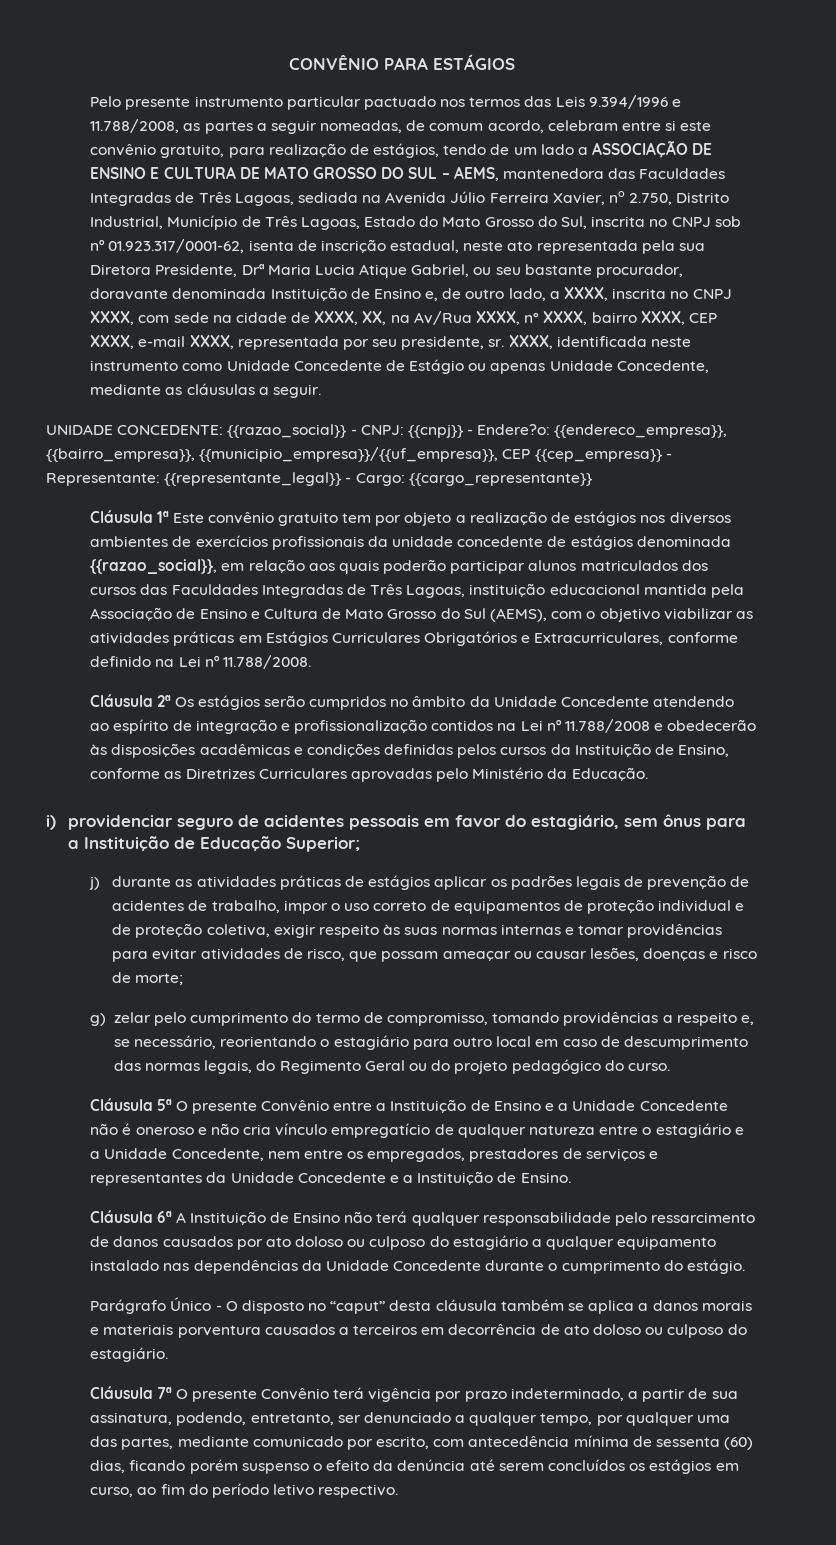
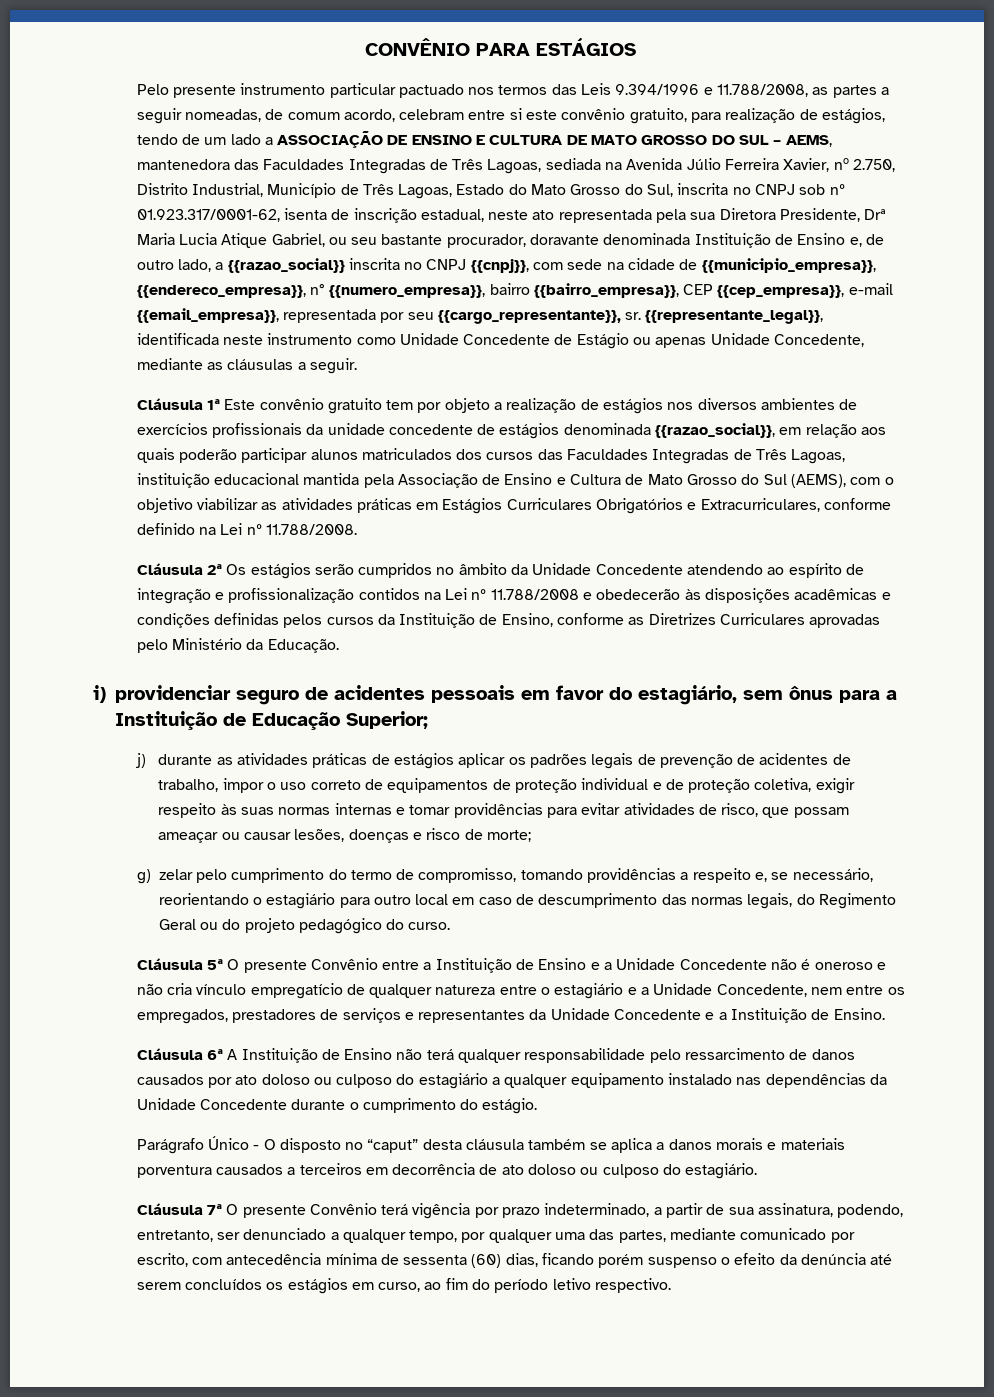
- Pelo presente instrumento particular pactuado nos termos das Leis 9.394/1996 e 11.788/2008, as partes a seguir nomeadas, de comum acordo, celebram entre si este convênio gratuito, para realização de estágios, tendo de um lado a ASSOCIAÇÃO DE ENSINO E CULTURA DE MATO GROSSO DO SUL – AEMS, mantenedora das Faculdades Integradas de Três Lagoas, sediada na Avenida Júlio Ferreira Xavier, no 2.750, Distrito Industrial, Município de Três Lagoas, Estado do Mato Grosso do Sul, inscrita no CNPJ sob nº 01.923.317/0001-62, isenta de inscrição estadual, neste ato representada pela sua Diretora Presidente, Drª Maria Lucia Atique Gabriel, ou seu bastante procurador, doravante denominada Instituição de Ensino e, de outro lado, a XXXX, inscrita no CNPJ XXXX, com sede na cidade de XXXX, XX, na Av/Rua XXXX, n° XXXX, bairro XXXX, CEP XXXX, e-mail XXXX, representada por seu presidente, sr. XXXX, identificada neste instrumento como Unidade Concedente de Estágio ou apenas Unidade Concedente, mediante as cláusulas a seguir.
+ Pelo presente instrumento particular pactuado nos termos das Leis 9.394/1996 e 11.788/2008, as partes a seguir nomeadas, de comum acordo, celebram entre si este convênio gratuito, para realização de estágios, tendo de um lado a ASSOCIAÇÃO DE ENSINO E CULTURA DE MATO GROSSO DO SUL – AEMS, mantenedora das Faculdades Integradas de Três Lagoas, sediada na Avenida Júlio Ferreira Xavier, no 2.750, Distrito Industrial, Município de Três Lagoas, Estado do Mato Grosso do Sul, inscrita no CNPJ sob nº 01.923.317/0001-62, isenta de inscrição estadual, neste ato representada pela sua Diretora Presidente, Drª Maria Lucia Atique Gabriel, ou seu bastante procurador, doravante denominada Instituição de Ensino e, de outro lado, a {{razao_social}} inscrita no CNPJ {{cnpj}}, com sede na cidade de {{municipio_empresa}}, {{endereco_empresa}}, n° {{numero_empresa}}, bairro {{bairro_empresa}}, CEP {{cep_empresa}}, e-mail {{email_empresa}}, representada por seu {{cargo_representante}}, sr. {{representante_legal}}, identificada neste instrumento como Unidade Concedente de Estágio ou apenas Unidade Concedente, mediante as cláusulas a seguir.
- UNIDADE CONCEDENTE: {{razao_social}} - CNPJ: {{cnpj}} - Endere?o: {{endereco_empresa}}, {{bairro_empresa}}, {{municipio_empresa}}/{{uf_empresa}}, CEP {{cep_empresa}} - Representante: {{representante_legal}} - Cargo: {{cargo_representante}}

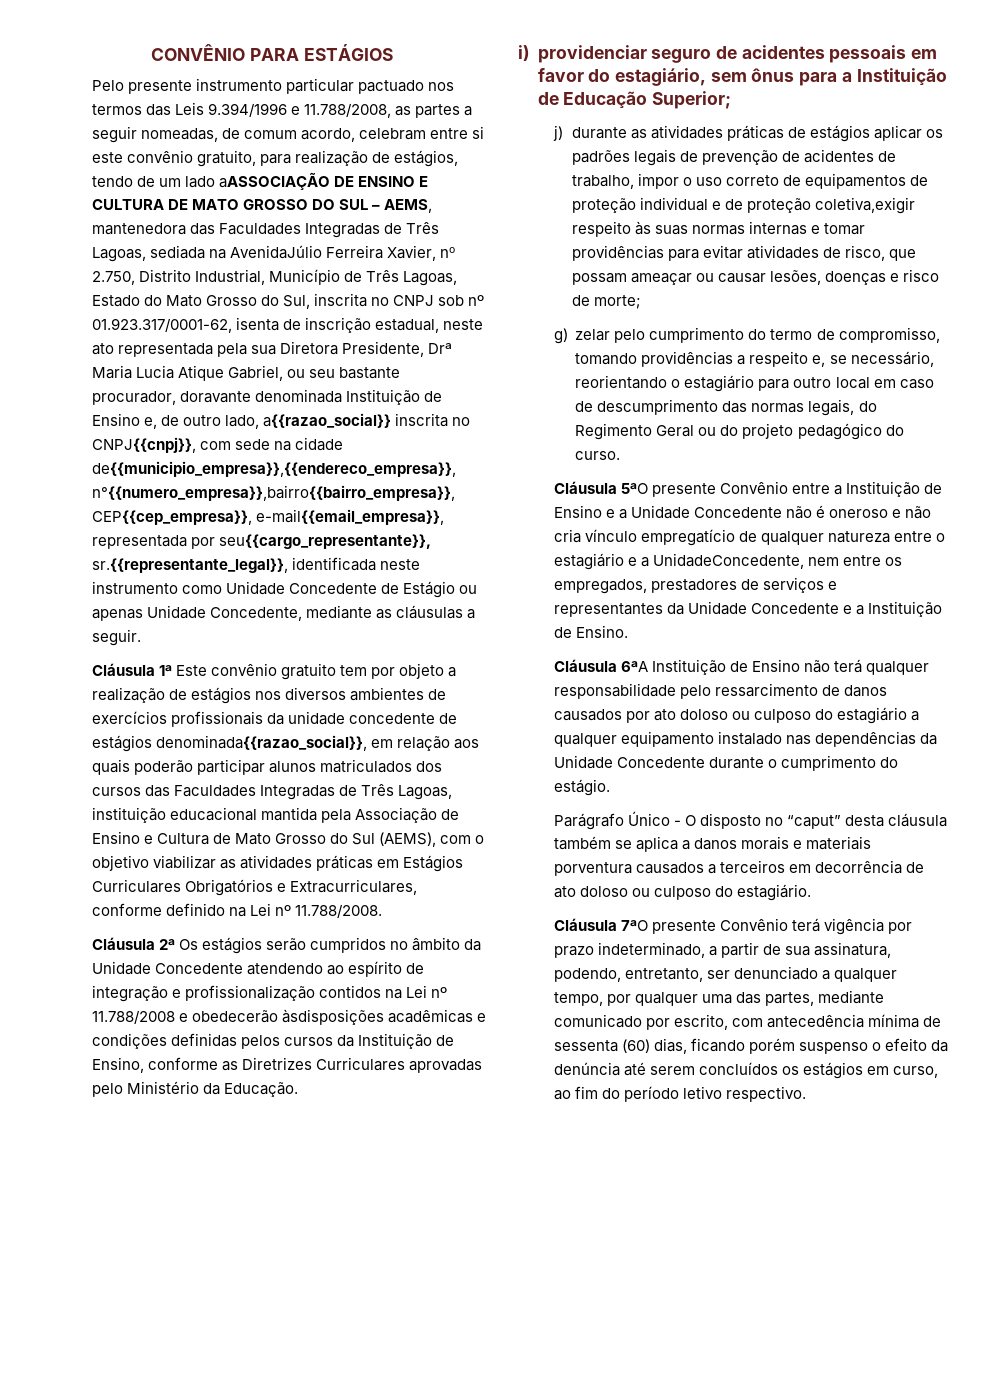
- Pelo presente instrumento particular pactuado nos termos das Leis 9.394/1996 e 11.788/2008, as partes a seguir nomeadas, de comum acordo, celebram entre si este convênio gratuito, para realização de estágios, tendo de um lado a ASSOCIAÇÃO DE ENSINO E CULTURA DE MATO GROSSO DO SUL – AEMS, mantenedora das Faculdades Integradas de Três Lagoas, sediada na Avenida Júlio Ferreira Xavier, no 2.750, Distrito Industrial, Município de Três Lagoas, Estado do Mato Grosso do Sul, inscrita no CNPJ sob nº 01.923.317/0001-62, isenta de inscrição estadual, neste ato representada pela sua Diretora Presidente, Drª Maria Lucia Atique Gabriel, ou seu bastante procurador, doravante denominada Instituição de Ensino e, de outro lado, a {{razao_social}} inscrita no CNPJ {{cnpj}}, com sede na cidade de {{municipio_empresa}}, {{endereco_empresa}}, n° {{numero_empresa}}, bairro {{bairro_empresa}}, CEP {{cep_empresa}}, e-mail {{email_empresa}}, representada por seu {{cargo_representante}}, sr. {{representante_legal}}, identificada neste instrumento como Unidade Concedente de Estágio ou apenas Unidade Concedente, mediante as cláusulas a seguir.
+ Pelo presente instrumento particular pactuado nos termos das Leis 9.394/1996 e 11.788/2008, as partes a seguir nomeadas, de comum acordo, celebram entre si este convênio gratuito, para realização de estágios, tendo de um lado aASSOCIAÇÃO DE ENSINO E CULTURA DE MATO GROSSO DO SUL – AEMS, mantenedora das Faculdades Integradas de Três Lagoas, sediada na AvenidaJúlio Ferreira Xavier, no 2.750, Distrito Industrial, Município de Três Lagoas, Estado do Mato Grosso do Sul, inscrita no CNPJ sob nº 01.923.317/0001-62, isenta de inscrição estadual, neste ato representada pela sua Diretora Presidente, Drª Maria Lucia Atique Gabriel, ou seu bastante procurador, doravante denominada Instituição de Ensino e, de outro lado, a{{razao_social}} inscrita no CNPJ{{cnpj}}, com sede na cidade de{{municipio_empresa}},{{endereco_empresa}}, n°{{numero_empresa}},bairro{{bairro_empresa}}, CEP{{cep_empresa}}, e-mail{{email_empresa}}, representada por seu{{cargo_representante}}, sr.{{representante_legal}}, identificada neste instrumento como Unidade Concedente de Estágio ou apenas Unidade Concedente, mediante as cláusulas a seguir.
- Cláusula 1ª Este convênio gratuito tem por objeto a realização de estágios nos diversos ambientes de exercícios profissionais da unidade concedente de estágios denominada {{razao_social}}, em relação aos quais poderão participar alunos matriculados dos cursos das Faculdades Integradas de Três Lagoas, instituição educacional mantida pela Associação de Ensino e Cultura de Mato Grosso do Sul (AEMS), com o objetivo viabilizar as atividades práticas em Estágios Curriculares Obrigatórios e Extracurriculares, conforme definido na Lei nº 11.788/2008.
+ Cláusula 1ª Este convênio gratuito tem por objeto a realização de estágios nos diversos ambientes de exercícios profissionais da unidade concedente de estágios denominada{{razao_social}}, em relação aos quais poderão participar alunos matriculados dos cursos das Faculdades Integradas de Três Lagoas, instituição educacional mantida pela Associação de Ensino e Cultura de Mato Grosso do Sul (AEMS), com o objetivo viabilizar as atividades práticas em Estágios Curriculares Obrigatórios e Extracurriculares, conforme definido na Lei nº 11.788/2008.
- Cláusula 2ª Os estágios serão cumpridos no âmbito da Unidade Concedente atendendo ao espírito de integração e profissionalização contidos na Lei nº 11.788/2008 e obedecerão às disposições acadêmicas e condições definidas pelos cursos da Instituição de Ensino, conforme as Diretrizes Curriculares aprovadas pelo Ministério da Educação.
+ Cláusula 2ª Os estágios serão cumpridos no âmbito da Unidade Concedente atendendo ao espírito de integração e profissionalização contidos na Lei nº 11.788/2008 e obedecerão àsdisposições acadêmicas e condições definidas pelos cursos da Instituição de Ensino, conforme as Diretrizes Curriculares aprovadas pelo Ministério da Educação.
- j) durante as atividades práticas de estágios aplicar os padrões legais de prevenção de acidentes de trabalho, impor o uso correto de equipamentos de proteção individual e de proteção coletiva, exigir respeito às suas normas internas e tomar providências para evitar atividades de risco, que possam ameaçar ou causar lesões, doenças e risco de morte;
+ j) durante as atividades práticas de estágios aplicar os padrões legais de prevenção de acidentes de trabalho, impor o uso correto de equipamentos de proteção individual e de proteção coletiva,exigir respeito às suas normas internas e tomar providências para evitar atividades de risco, que possam ameaçar ou causar lesões, doenças e risco de morte;
- Cláusula 5ª O presente Convênio entre a Instituição de Ensino e a Unidade Concedente não é oneroso e não cria vínculo empregatício de qualquer natureza entre o estagiário e a Unidade Concedente, nem entre os empregados, prestadores de serviços e representantes da Unidade Concedente e a Instituição de Ensino.
+ Cláusula 5ªO presente Convênio entre a Instituição de Ensino e a Unidade Concedente não é oneroso e não cria vínculo empregatício de qualquer natureza entre o estagiário e a UnidadeConcedente, nem entre os empregados, prestadores de serviços e representantes da Unidade Concedente e a Instituição de Ensino.
- Cláusula 6ª A Instituição de Ensino não terá qualquer responsabilidade pelo ressarcimento de danos causados por ato doloso ou culposo do estagiário a qualquer equipamento instalado nas dependências da Unidade Concedente durante o cumprimento do estágio.
+ Cláusula 6ªA Instituição de Ensino não terá qualquer responsabilidade pelo ressarcimento de danos causados por ato doloso ou culposo do estagiário a qualquer equipamento instalado nas dependências da Unidade Concedente durante o cumprimento do estágio.
- Cláusula 7ª O presente Convênio terá vigência por prazo indeterminado, a partir de sua assinatura, podendo, entretanto, ser denunciado a qualquer tempo, por qualquer uma das partes, mediante comunicado por escrito, com antecedência mínima de sessenta (60) dias, ficando porém suspenso o efeito da denúncia até serem concluídos os estágios em curso, ao fim do período letivo respectivo.
+ Cláusula 7ªO presente Convênio terá vigência por prazo indeterminado, a partir de sua assinatura, podendo, entretanto, ser denunciado a qualquer tempo, por qualquer uma das partes, mediante comunicado por escrito, com antecedência mínima de sessenta (60) dias, ficando porém suspenso o efeito da denúncia até serem concluídos os estágios em curso, ao fim do período letivo respectivo.

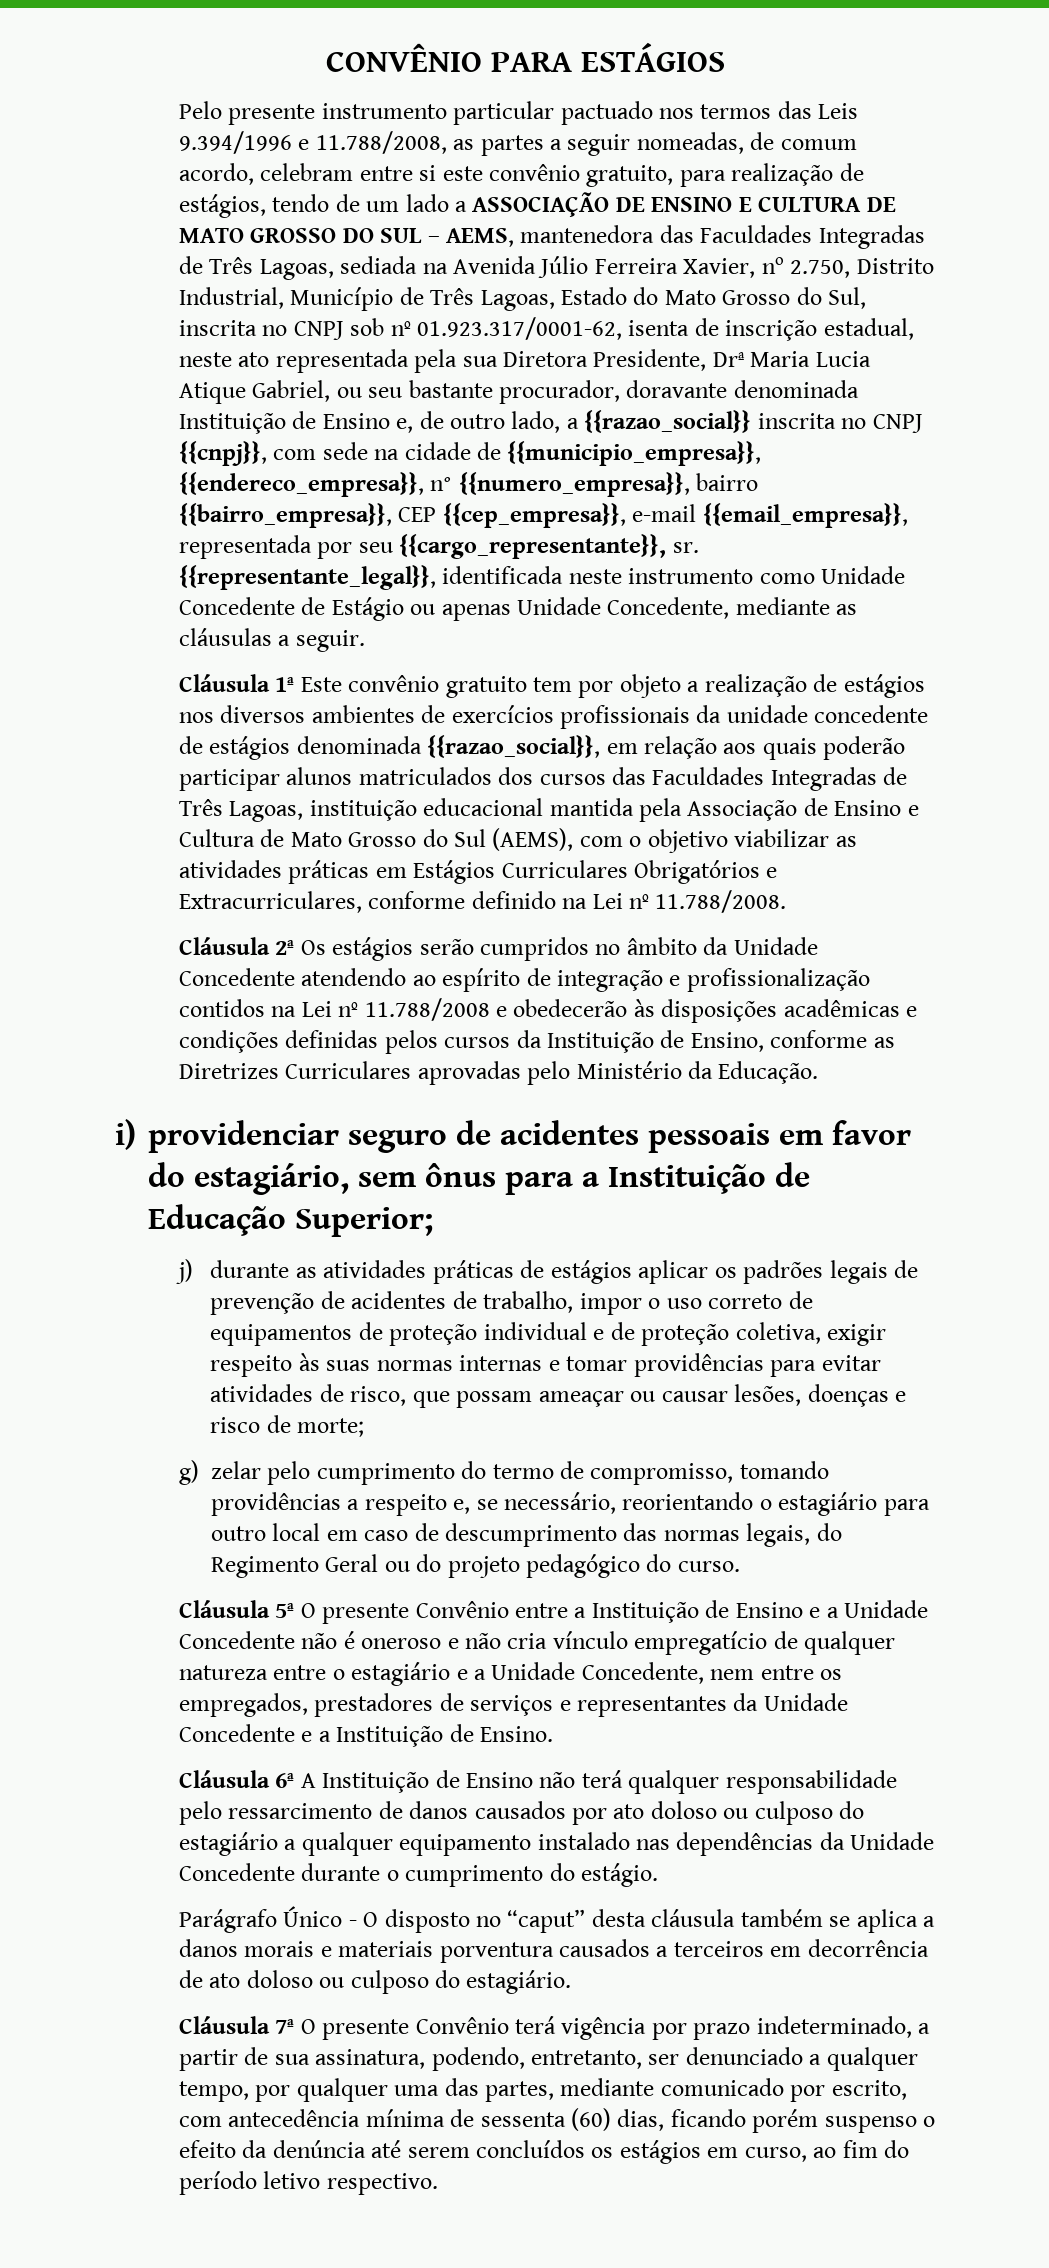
- Pelo presente instrumento particular pactuado nos termos das Leis 9.394/1996 e 11.788/2008, as partes a seguir nomeadas, de comum acordo, celebram entre si este convênio gratuito, para realização de estágios, tendo de um lado aASSOCIAÇÃO DE ENSINO E CULTURA DE MATO GROSSO DO SUL – AEMS, mantenedora das Faculdades Integradas de Três Lagoas, sediada na AvenidaJúlio Ferreira Xavier, no 2.750, Distrito Industrial, Município de Três Lagoas, Estado do Mato Grosso do Sul, inscrita no CNPJ sob nº 01.923.317/0001-62, isenta de inscrição estadual, neste ato representada pela sua Diretora Presidente, Drª Maria Lucia Atique Gabriel, ou seu bastante procurador, doravante denominada Instituição de Ensino e, de outro lado, a{{razao_social}} inscrita no CNPJ{{cnpj}}, com sede na cidade de{{municipio_empresa}},{{endereco_empresa}}, n°{{numero_empresa}},bairro{{bairro_empresa}}, CEP{{cep_empresa}}, e-mail{{email_empresa}}, representada por seu{{cargo_representante}}, sr.{{representante_legal}}, identificada neste instrumento como Unidade Concedente de Estágio ou apenas Unidade Concedente, mediante as cláusulas a seguir.
+ Pelo presente instrumento particular pactuado nos termos das Leis 9.394/1996 e 11.788/2008, as partes a seguir nomeadas, de comum acordo, celebram entre si este convênio gratuito, para realização de estágios, tendo de um lado a ASSOCIAÇÃO DE ENSINO E CULTURA DE MATO GROSSO DO SUL – AEMS, mantenedora das Faculdades Integradas de Três Lagoas, sediada na Avenida Júlio Ferreira Xavier, no 2.750, Distrito Industrial, Município de Três Lagoas, Estado do Mato Grosso do Sul, inscrita no CNPJ sob nº 01.923.317/0001-62, isenta de inscrição estadual, neste ato representada pela sua Diretora Presidente, Drª Maria Lucia Atique Gabriel, ou seu bastante procurador, doravante denominada Instituição de Ensino e, de outro lado, a {{razao_social}} inscrita no CNPJ {{cnpj}}, com sede na cidade de {{municipio_empresa}}, {{endereco_empresa}}, n° {{numero_empresa}}, bairro {{bairro_empresa}}, CEP {{cep_empresa}}, e-mail {{email_empresa}}, representada por seu {{cargo_representante}}, sr. {{representante_legal}}, identificada neste instrumento como Unidade Concedente de Estágio ou apenas Unidade Concedente, mediante as cláusulas a seguir.
- Cláusula 1ª Este convênio gratuito tem por objeto a realização de estágios nos diversos ambientes de exercícios profissionais da unidade concedente de estágios denominada{{razao_social}}, em relação aos quais poderão participar alunos matriculados dos cursos das Faculdades Integradas de Três Lagoas, instituição educacional mantida pela Associação de Ensino e Cultura de Mato Grosso do Sul (AEMS), com o objetivo viabilizar as atividades práticas em Estágios Curriculares Obrigatórios e Extracurriculares, conforme definido na Lei nº 11.788/2008.
+ Cláusula 1ª Este convênio gratuito tem por objeto a realização de estágios nos diversos ambientes de exercícios profissionais da unidade concedente de estágios denominada {{razao_social}}, em relação aos quais poderão participar alunos matriculados dos cursos das Faculdades Integradas de Três Lagoas, instituição educacional mantida pela Associação de Ensino e Cultura de Mato Grosso do Sul (AEMS), com o objetivo viabilizar as atividades práticas em Estágios Curriculares Obrigatórios e Extracurriculares, conforme definido na Lei nº 11.788/2008.
- Cláusula 2ª Os estágios serão cumpridos no âmbito da Unidade Concedente atendendo ao espírito de integração e profissionalização contidos na Lei nº 11.788/2008 e obedecerão àsdisposições acadêmicas e condições definidas pelos cursos da Instituição de Ensino, conforme as Diretrizes Curriculares aprovadas pelo Ministério da Educação.
+ Cláusula 2ª Os estágios serão cumpridos no âmbito da Unidade Concedente atendendo ao espírito de integração e profissionalização contidos na Lei nº 11.788/2008 e obedecerão às disposições acadêmicas e condições definidas pelos cursos da Instituição de Ensino, conforme as Diretrizes Curriculares aprovadas pelo Ministério da Educação.
- j) durante as atividades práticas de estágios aplicar os padrões legais de prevenção de acidentes de trabalho, impor o uso correto de equipamentos de proteção individual e de proteção coletiva,exigir respeito às suas normas internas e tomar providências para evitar atividades de risco, que possam ameaçar ou causar lesões, doenças e risco de morte;
+ j) durante as atividades práticas de estágios aplicar os padrões legais de prevenção de acidentes de trabalho, impor o uso correto de equipamentos de proteção individual e de proteção coletiva, exigir respeito às suas normas internas e tomar providências para evitar atividades de risco, que possam ameaçar ou causar lesões, doenças e risco de morte;
- Cláusula 5ªO presente Convênio entre a Instituição de Ensino e a Unidade Concedente não é oneroso e não cria vínculo empregatício de qualquer natureza entre o estagiário e a UnidadeConcedente, nem entre os empregados, prestadores de serviços e representantes da Unidade Concedente e a Instituição de Ensino.
+ Cláusula 5ª O presente Convênio entre a Instituição de Ensino e a Unidade Concedente não é oneroso e não cria vínculo empregatício de qualquer natureza entre o estagiário e a Unidade Concedente, nem entre os empregados, prestadores de serviços e representantes da Unidade Concedente e a Instituição de Ensino.
- Cláusula 6ªA Instituição de Ensino não terá qualquer responsabilidade pelo ressarcimento de danos causados por ato doloso ou culposo do estagiário a qualquer equipamento instalado nas dependências da Unidade Concedente durante o cumprimento do estágio.
+ Cláusula 6ª A Instituição de Ensino não terá qualquer responsabilidade pelo ressarcimento de danos causados por ato doloso ou culposo do estagiário a qualquer equipamento instalado nas dependências da Unidade Concedente durante o cumprimento do estágio.
- Cláusula 7ªO presente Convênio terá vigência por prazo indeterminado, a partir de sua assinatura, podendo, entretanto, ser denunciado a qualquer tempo, por qualquer uma das partes, mediante comunicado por escrito, com antecedência mínima de sessenta (60) dias, ficando porém suspenso o efeito da denúncia até serem concluídos os estágios em curso, ao fim do período letivo respectivo.
+ Cláusula 7ª O presente Convênio terá vigência por prazo indeterminado, a partir de sua assinatura, podendo, entretanto, ser denunciado a qualquer tempo, por qualquer uma das partes, mediante comunicado por escrito, com antecedência mínima de sessenta (60) dias, ficando porém suspenso o efeito da denúncia até serem concluídos os estágios em curso, ao fim do período letivo respectivo.

